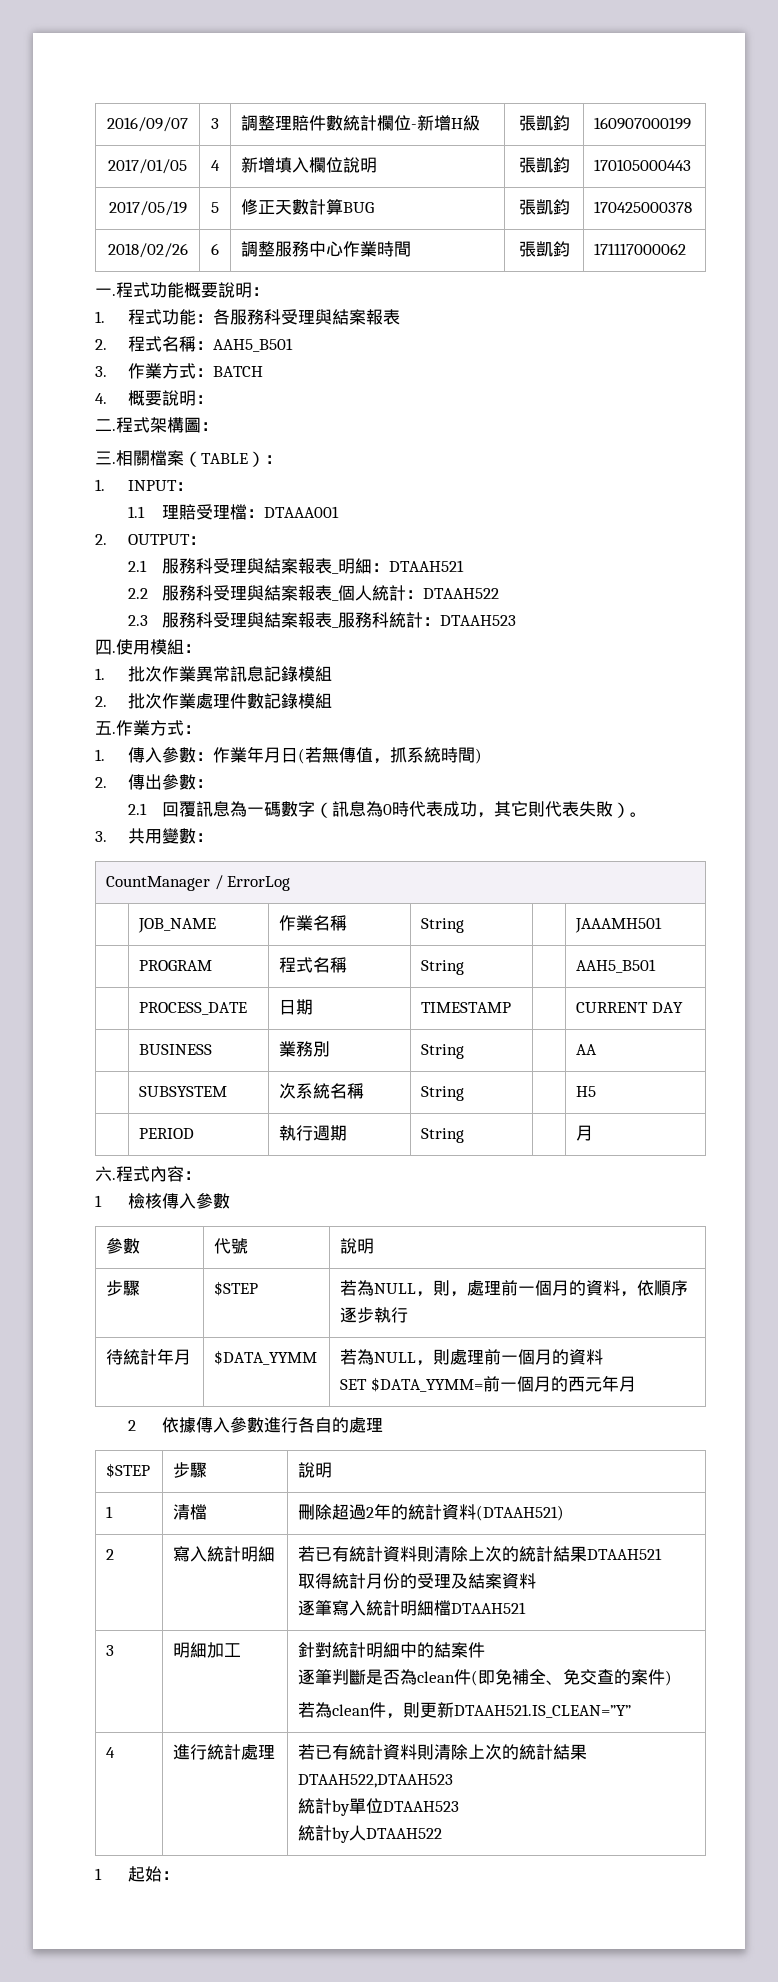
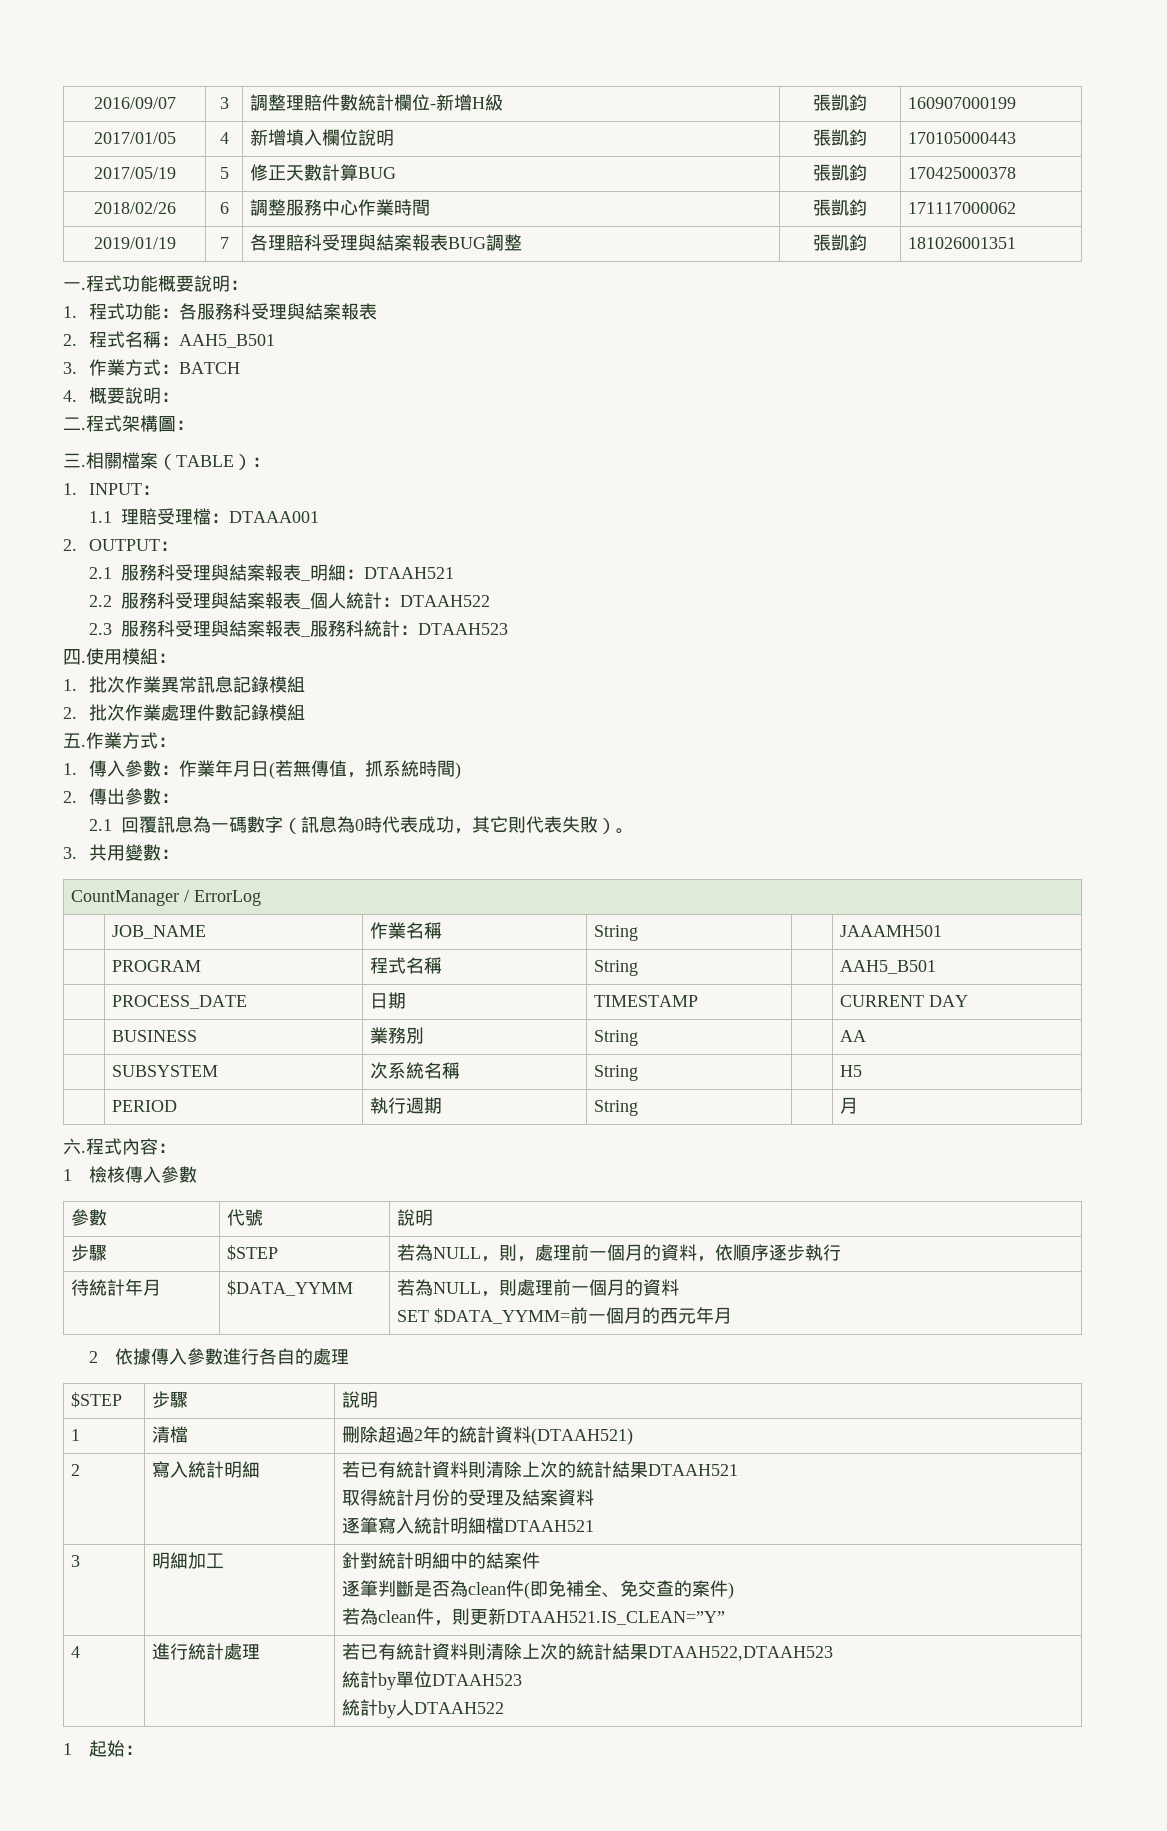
+ 2019/01/19 | 7 | 各理賠科受理與結案報表BUG調整 | 張凱鈞 | 181026001351

